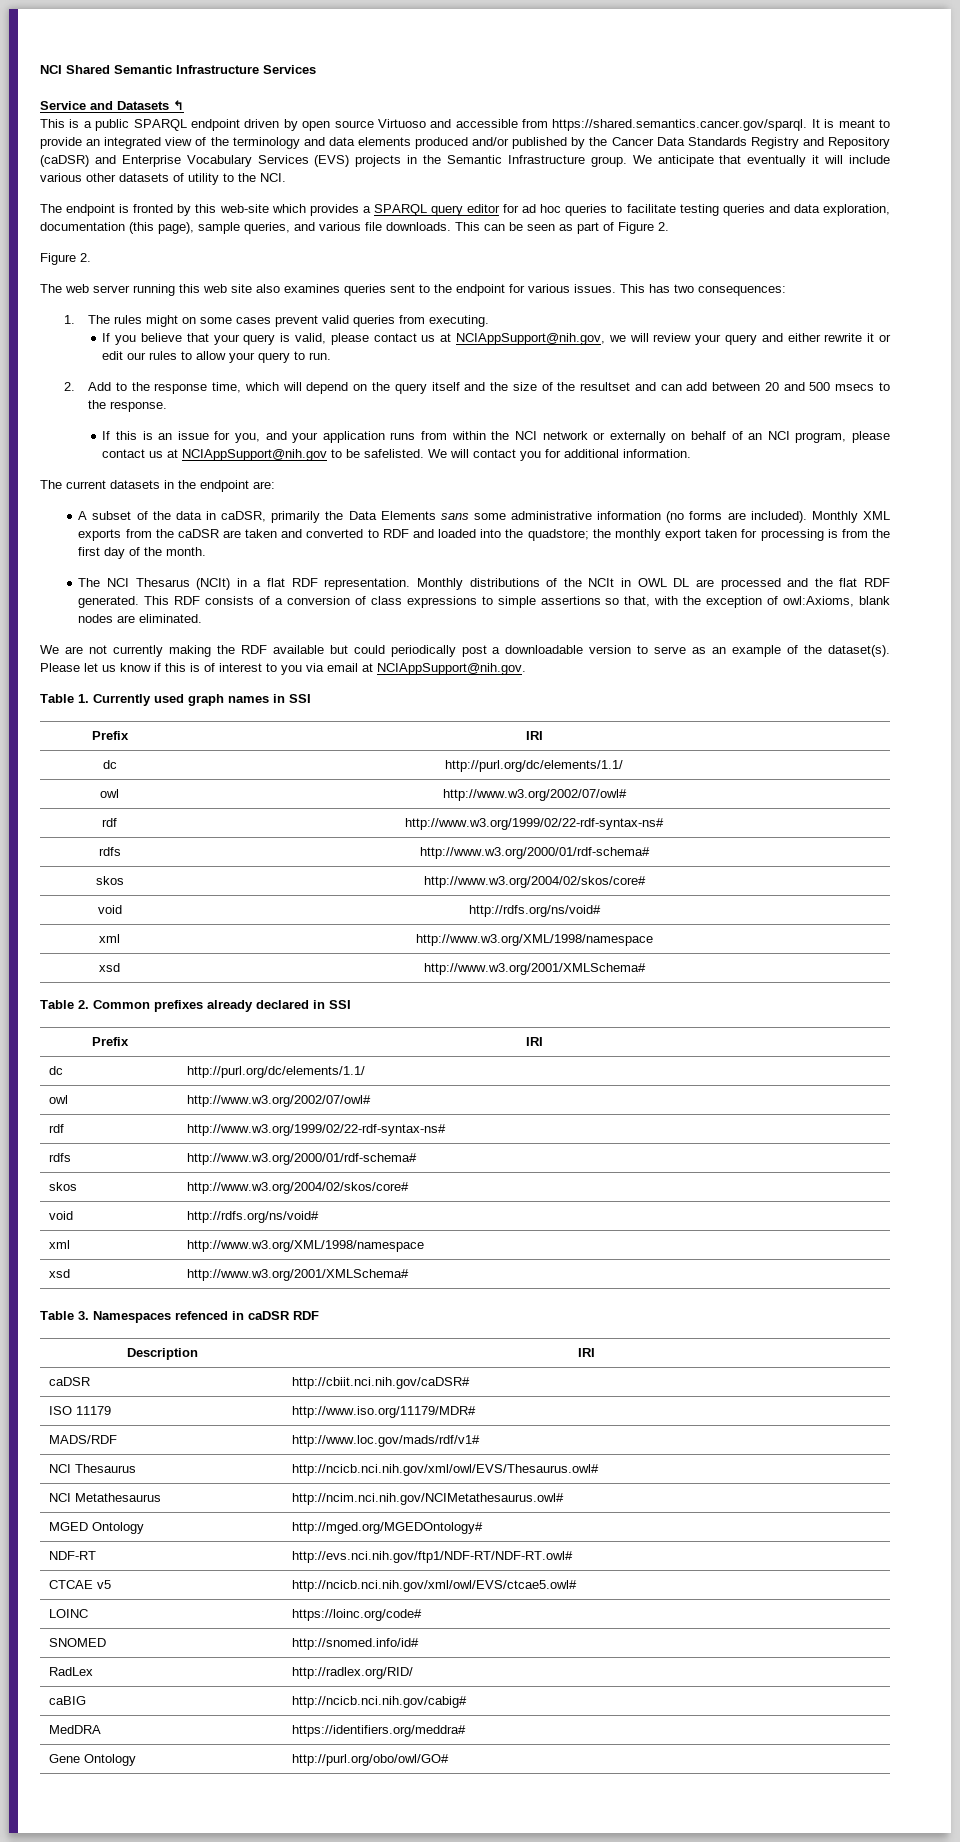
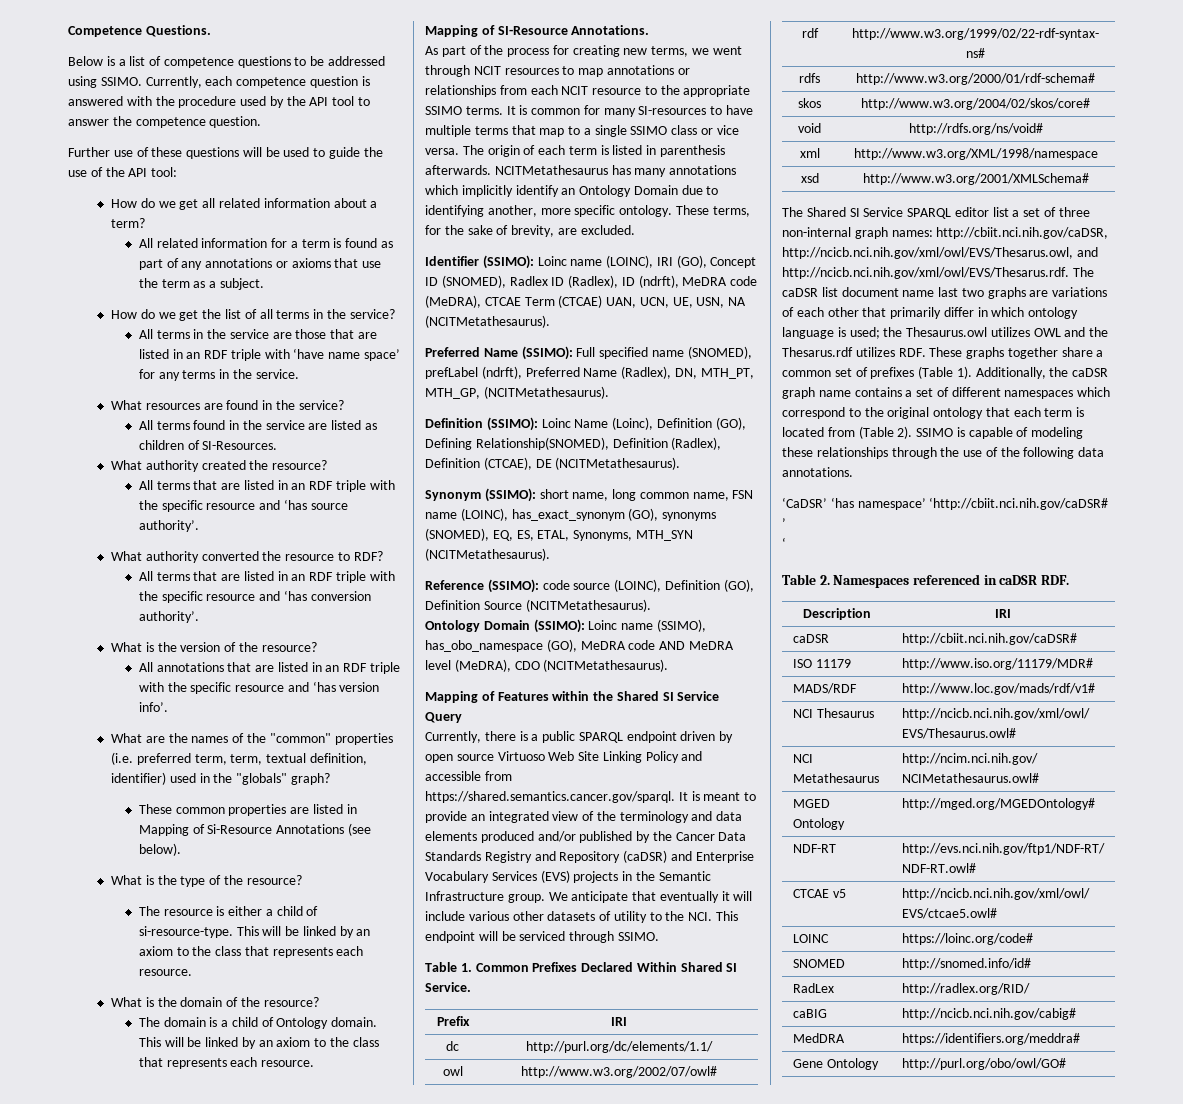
- NCI Shared Semantic Infrastructure Services
- Service and Datasets ↰
- This is a public SPARQL endpoint driven by open source Virtuoso and accessible from https://shared.semantics.cancer.gov/sparql. It is meant to provide an integrated view of the terminology and data elements produced and/or published by the Cancer Data Standards Registry and Repository (caDSR) and Enterprise Vocabulary Services (EVS) projects in the Semantic Infrastructure group.
+ Competence Questions.
+ Below is a list of competence questions to be addressed using SSIMO. Currently, each competence question is answered with the procedure used by the API tool to answer the competence question.
+ Further use of these questions will be used to guide the use of the API tool:
+ How do we get all related information about a term?
+ All related information for a term is found as part of any annotations or axioms that use the term as a subject.
+ How do we get the list of all terms in the service?
+ All terms in the service are those that are listed in an RDF triple with ‘have name space’ for any terms in the service.
+ What resources are found in the service?
+ All terms found in the service are listed as children of SI-Resources.
+ What authority created the resource?
+ All terms that are listed in an RDF triple with the specific resource and ‘has source authority’.
+ What authority converted the resource to RDF?
+ All terms that are listed in an RDF triple with the specific resource and ‘has conversion authority’.
+ What is the version of the resource?
+ All annotations that are listed in an RDF triple with the specific resource and ‘has version info’.
+ What are the names of the "common" properties (i.e. preferred term, term, textual definition, identifier) used in the "globals" graph?
+ These common properties are listed in Mapping of Si-Resource Annotations (see below).
+ What is the type of the resource?
+ The resource is either a child of si-resource-type. This will be linked by an axiom to the class that represents each resource.
+ What is the domain of the resource?
+ The domain is a child of Ontology domain. This will be linked by an axiom to the class that represents each resource.
+ Mapping of SI-Resource Annotations.
+ As part of the process for creating new terms, we went through NCIT resources to map annotations or relationships from each NCIT resource to the appropriate SSIMO terms. It is common for many SI-resources to have multiple terms that map to a single SSIMO class or vice versa. The origin of each term is listed in parenthesis afterwards. NCITMetathesaurus has many annotations which implicitly identify an Ontology Domain due to identifying another, more specific ontology. These terms, for the sake of brevity, are excluded.
+ Identifier (SSIMO): Loinc name (LOINC), IRI (GO), Concept ID (SNOMED), Radlex ID (Radlex), ID (ndrft), MeDRA code (MeDRA), CTCAE Term (CTCAE) UAN, UCN, UE, USN, NA (NCITMetathesaurus).
+ Preferred Name (SSIMO): Full specified name (SNOMED), prefLabel (ndrft), Preferred Name (Radlex), DN, MTH_PT, MTH_GP, (NCITMetathesaurus).
+ Definition (SSIMO): Loinc Name (Loinc), Definition (GO), Defining Relationship(SNOMED), Definition (Radlex), Definition (CTCAE), DE (NCITMetathesaurus).
+ Synonym (SSIMO): short name, long common name, FSN name (LOINC), has_exact_synonym (GO), synonyms (SNOMED), EQ, ES, ETAL, Synonyms, MTH_SYN (NCITMetathesaurus).
+ Reference (SSIMO): code source (LOINC), Definition (GO), Definition Source (NCITMetathesaurus).
+ Ontology Domain (SSIMO): Loinc name (SSIMO), has_obo_namespace (GO), MeDRA code AND MeDRA level (MeDRA), CDO (NCITMetathesaurus).
+ Mapping of Features within the Shared SI Service Query
+ Currently, there is a public SPARQL endpoint driven by open source Virtuoso Web Site Linking Policy and accessible from https://shared.semantics.cancer.gov/sparql. It is meant to provide an integrated view of the terminology and data elements produced and/or published by the Cancer Data Standards Registry and Repository (caDSR) and Enterprise Vocabulary Services (EVS) projects in the Semantic Infrastructure group.
- We anticipate that eventually it will include various other datasets of utility to the NCI.
- The endpoint is fronted by this web-site which provides a SPARQL query editor for ad hoc queries to facilitate testing queries and data exploration, documentation (this page), sample queries, and various file downloads. This can be seen as part of Figure 2.
- Figure 2.
- The web server running this web site also examines queries sent to the endpoint for various issues. This has two consequences:
- 1. The rules might on some cases prevent valid queries from executing.
- If you believe that your query is valid, please contact us at NCIAppSupport@nih.gov, we will review your query and either rewrite it or edit our rules to allow your query to run.
- 2. Add to the response time, which will depend on the query itself and the size of the resultset and can add between 20 and 500 msecs to the response.
- If this is an issue for you, and your application runs from within the NCI network or externally on behalf of an NCI program, please contact us at NCIAppSupport@nih.gov to be safelisted. We will contact you for additional information.
- The current datasets in the endpoint are:
- A subset of the data in caDSR, primarily the Data Elements sans some administrative information (no forms are included). Monthly XML exports from the caDSR are taken and converted to RDF and loaded into the quadstore; the monthly export taken for processing is from the first day of the month.
- The NCI Thesarus (NCIt) in a flat RDF representation. Monthly distributions of the NCIt in OWL DL are processed and the flat RDF generated. This RDF consists of a conversion of class expressions to simple assertions so that, with the exception of owl:Axioms, blank nodes are eliminated.
- We are not currently making the RDF available but could periodically post a downloadable version to serve as an example of the dataset(s). Please let us know if this is of interest to you via email at NCIAppSupport@nih.gov.
- Table 1. Currently used graph names in SSI
+ We anticipate that eventually it will include various other datasets of utility to the NCI. This endpoint will be serviced through SSIMO.
+ Table 1. Common Prefixes Declared Within Shared SI Service.
- Table 2. Common prefixes already declared in SSI
- Prefix | IRI
- dc | http://purl.org/dc/elements/1.1/
- owl | http://www.w3.org/2002/07/owl#
- rdf | http://www.w3.org/1999/02/22-rdf-syntax-ns#
- rdfs | http://www.w3.org/2000/01/rdf-schema#
- skos | http://www.w3.org/2004/02/skos/core#
- void | http://rdfs.org/ns/void#
- xml | http://www.w3.org/XML/1998/namespace
- xsd | http://www.w3.org/2001/XMLSchema#
- Table 3. Namespaces refenced in caDSR RDF
+ The Shared SI Service SPARQL editor list a set of three non-internal graph names: http://cbiit.nci.nih.gov/caDSR, http://ncicb.nci.nih.gov/xml/owl/EVS/Thesarus.owl, and http://ncicb.nci.nih.gov/xml/owl/EVS/Thesarus.rdf. The caDSR list document name last two graphs are variations of each other that primarily differ in which ontology language is used; the Thesaurus.owl utilizes OWL and the Thesarus.rdf utilizes RDF. These graphs together share a common set of prefixes (Table 1). Additionally, the caDSR graph name contains a set of different namespaces which correspond to the original ontology that each term is located from (Table 2). SSIMO is capable of modeling these relationships through the use of the following data annotations.
+ ‘CaDSR’ ‘has namespace’ ‘http://cbiit.nci.nih.gov/caDSR# ’
+ ‘
+ Table 2. Namespaces referenced in caDSR RDF.

